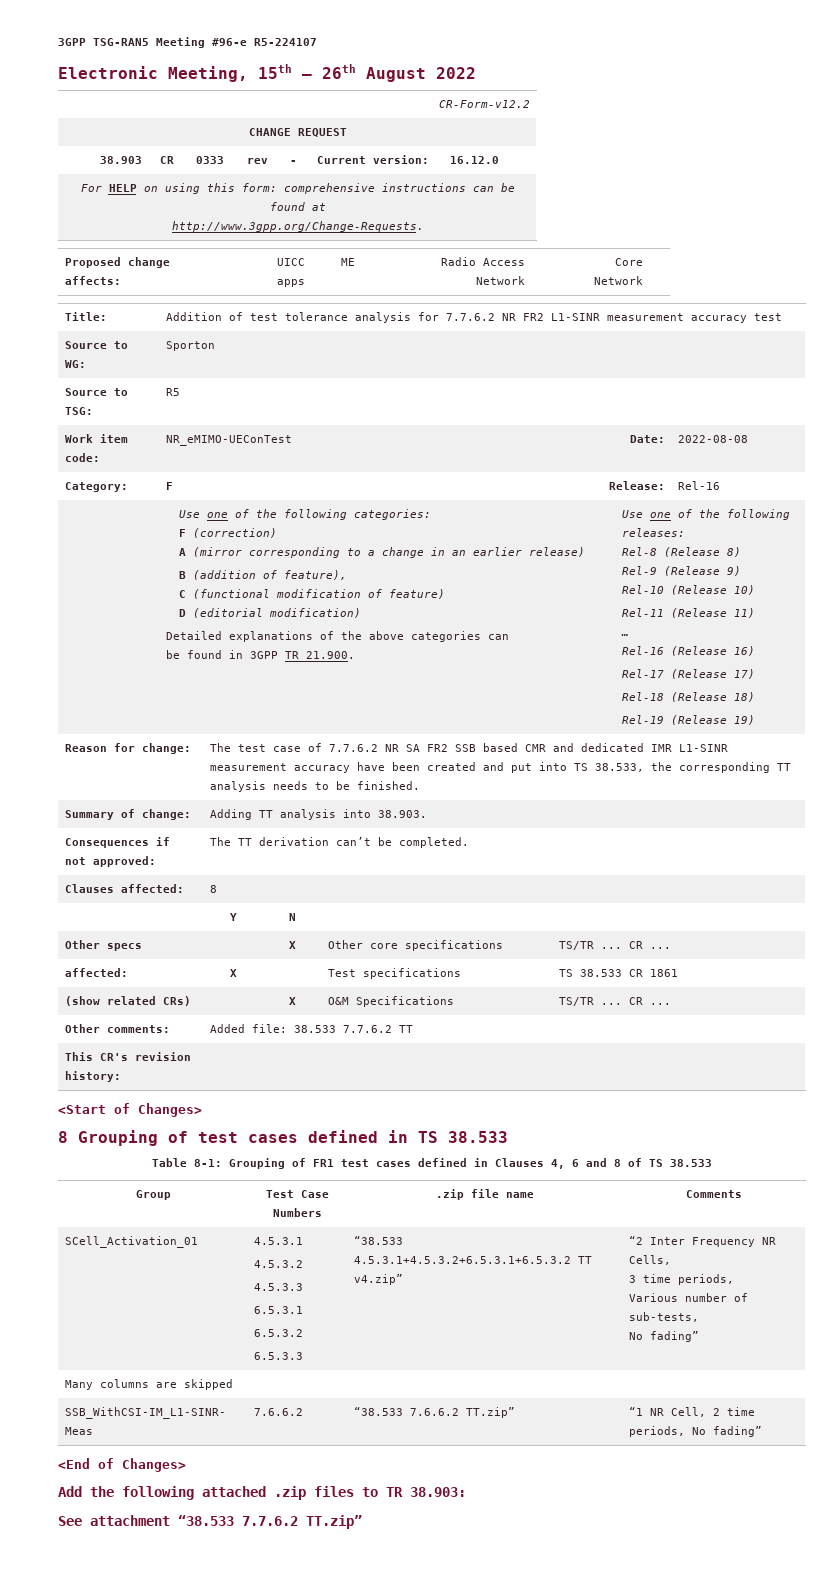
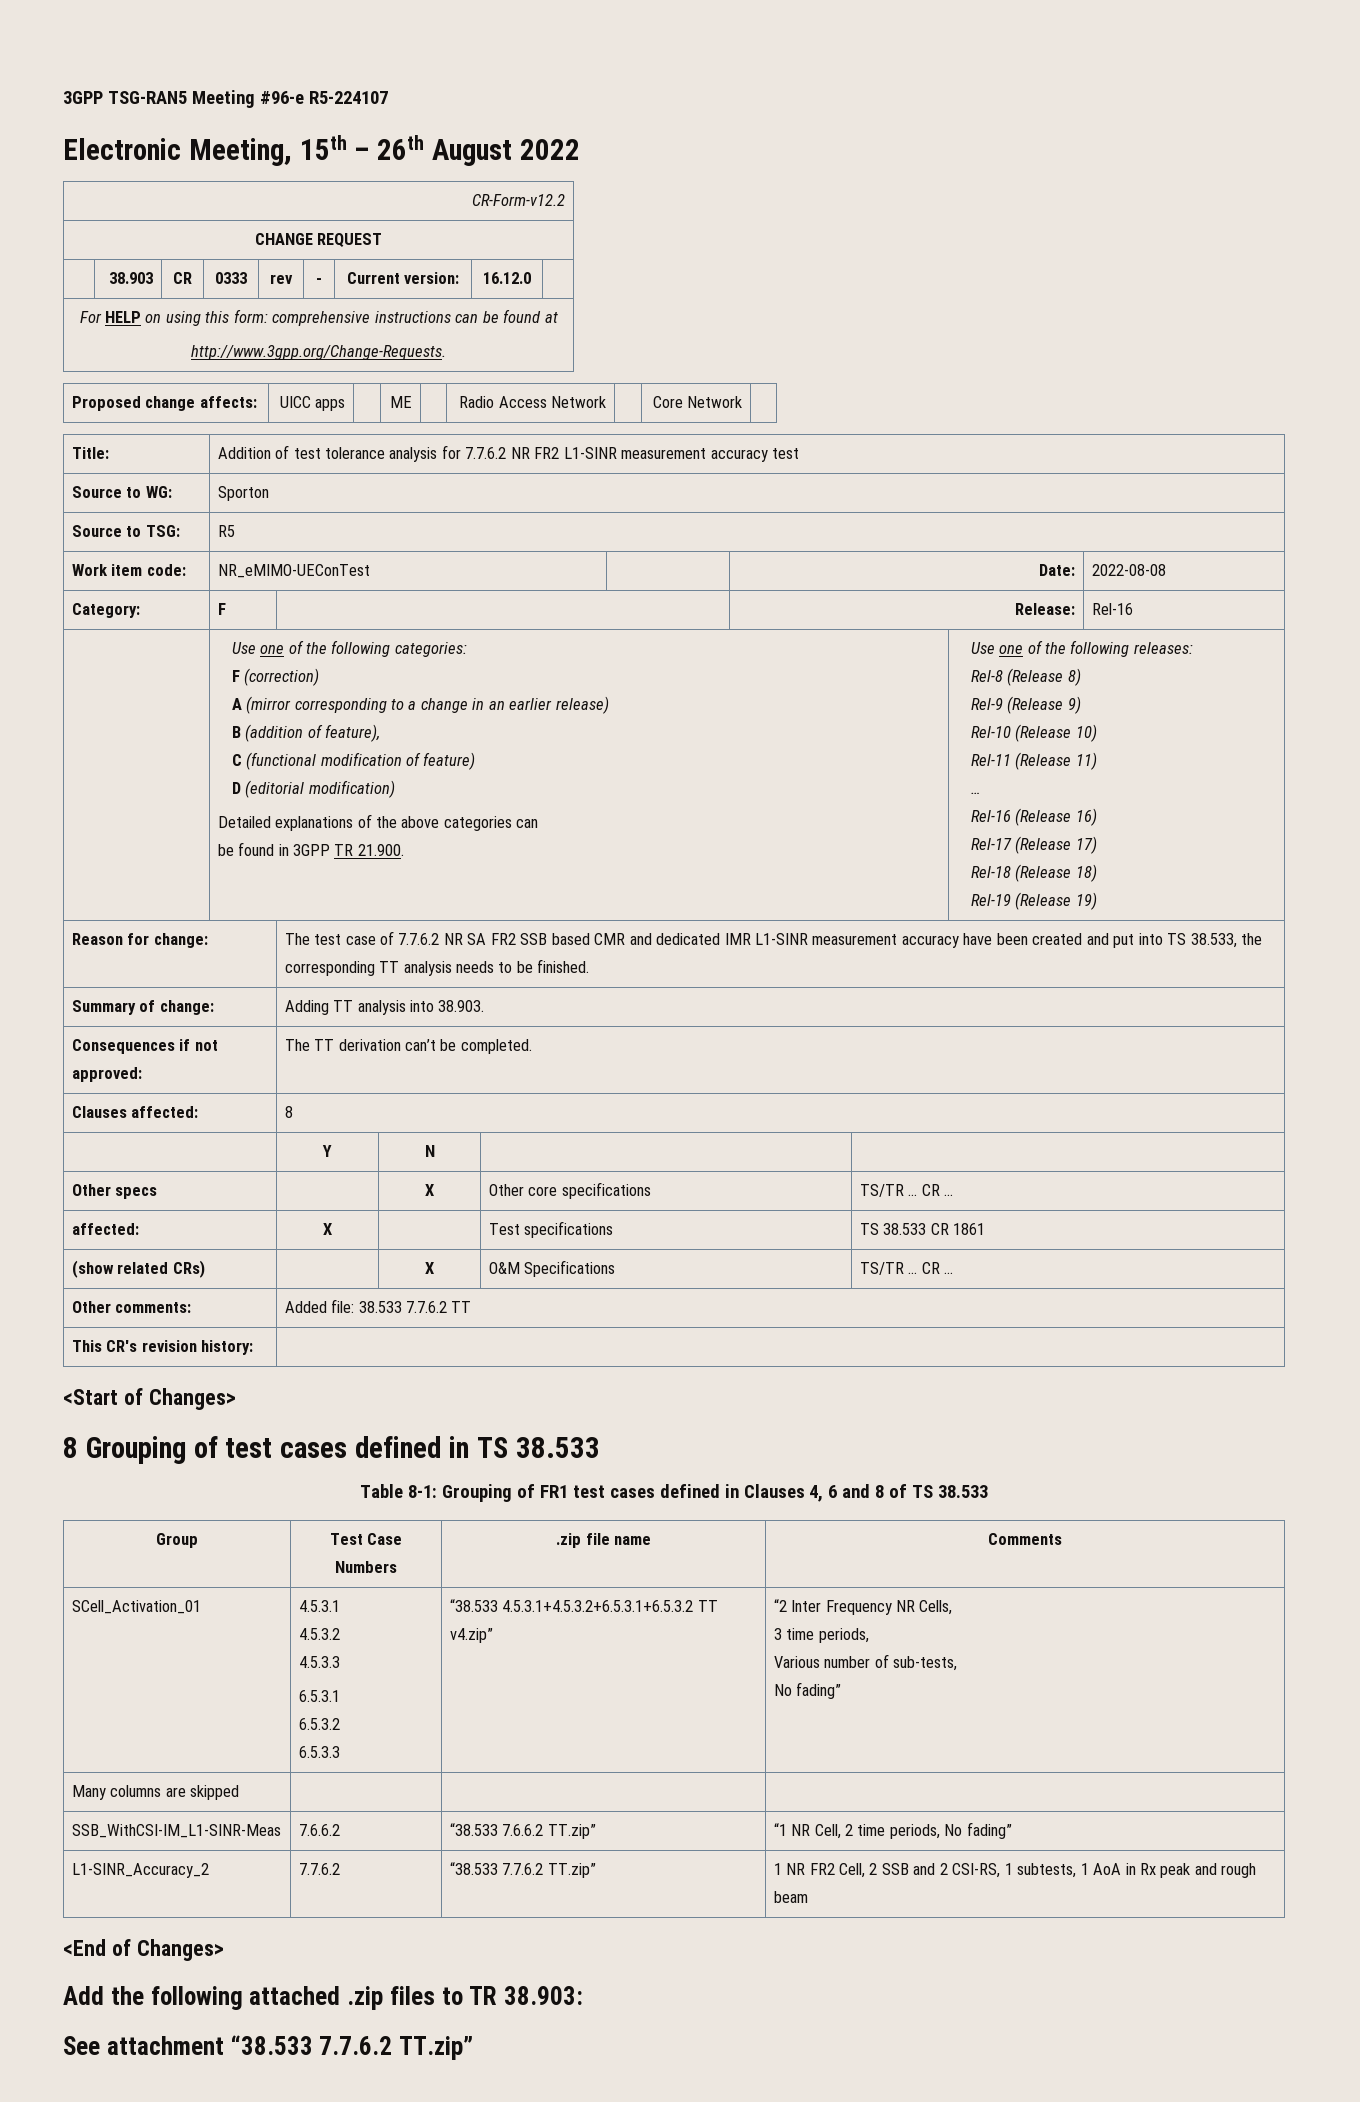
+ L1-SINR_Accuracy_2 | 7.7.6.2 | “38.533 7.7.6.2 TT.zip” | 1 NR FR2 Cell, 2 SSB and 2 CSI-RS, 1 subtests, 1 AoA in Rx peak and rough beam

